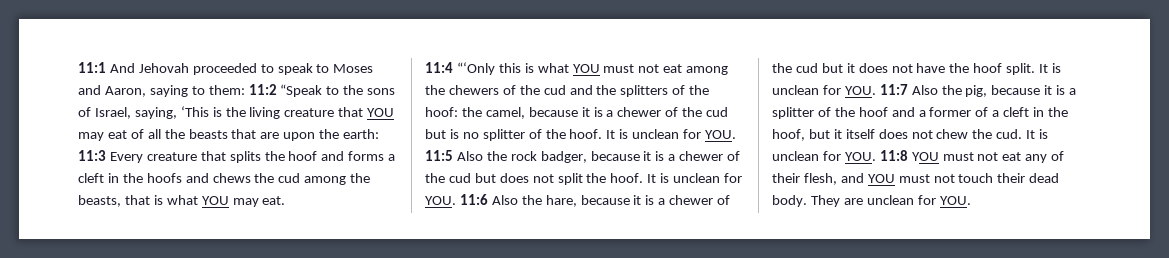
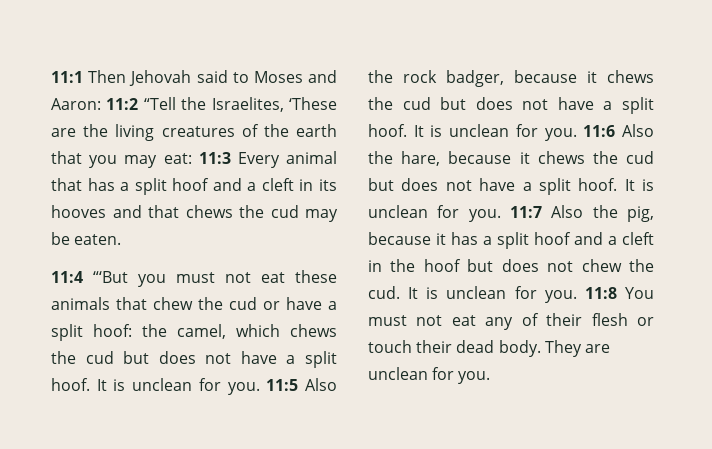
- 11:1 And Jehovah proceeded to speak to Moses and Aaron, saying to them: 11:2 “Speak to the sons of Israel, saying, ‘This is the living creature that YOU may eat of all the beasts that are upon the earth: 11:3 Every creature that splits the hoof and forms a cleft in the hoofs and chews the cud among the beasts, that is what YOU may eat.
- 11:4 “‘Only this is what YOU must not eat among the chewers of the cud and the splitters of the hoof: the camel, because it is a chewer of the cud but is no splitter of the hoof. It is unclean for YOU. 11:5 Also the rock badger, because it is a chewer of the cud but does not split the hoof. It is unclean for YOU. 11:6 Also the hare, because it is a chewer of the cud but it does not have the hoof split. It is unclean for YOU. 11:7 Also the pig, because it is a splitter of the hoof and a former of a cleft in the hoof, but it itself does not chew the cud.
+ 11:1 Then Jehovah said to Moses and Aaron: 11:2 “Tell the Israelites, ‘These are the living creatures of the earth that you may eat: 11:3 Every animal that has a split hoof and a cleft in its hooves and that chews the cud may be eaten.
+ 11:4 “‘But you must not eat these animals that chew the cud or have a split hoof: the camel, which chews the cud but does not have a split hoof. It is unclean for you. 11:5 Also the rock badger, because it chews the cud but does not have a split hoof. It is unclean for you. 11:6 Also the hare, because it chews the cud but does not have a split hoof. It is unclean for you. 11:7 Also the pig, because it has a split hoof and a cleft in the hoof but does not chew the cud.
- It is unclean for YOU. 11:8 YOU must not eat any of their flesh, and YOU must not touch their dead body.
+ It is unclean for you. 11:8 You must not eat any of their flesh or touch their dead body.
- They are unclean for YOU.
+ They are unclean for you.

